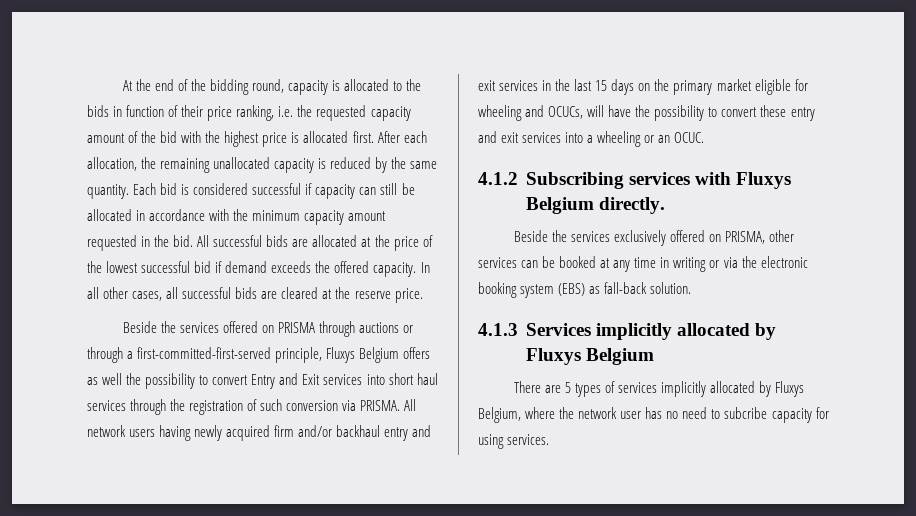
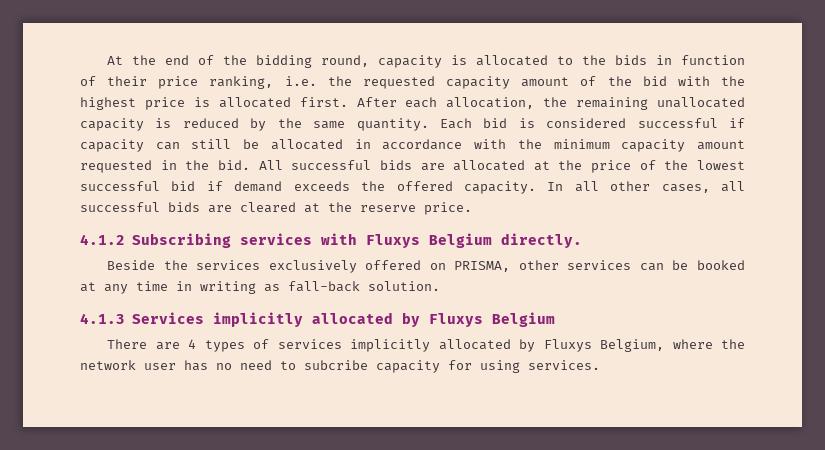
- Beside the services offered on PRISMA through auctions or through a first-committed-first-served principle, Fluxys Belgium offers as well the possibility to convert Entry and Exit services into short haul services through the registration of such conversion via PRISMA. All network users having newly acquired firm and/or backhaul entry and exit services in the last 15 days on the primary market eligible for wheeling and OCUCs, will have the possibility to convert these entry and exit services into a wheeling or an OCUC.
- Beside the services exclusively offered on PRISMA, other services can be booked at any time in writing or via the electronic booking system (EBS) as fall-back solution.
+ Beside the services exclusively offered on PRISMA, other services can be booked at any time in writing as fall-back solution.
- There are 5 types of services implicitly allocated by Fluxys Belgium, where the network user has no need to subcribe capacity for using services.
+ There are 4 types of services implicitly allocated by Fluxys Belgium, where the network user has no need to subcribe capacity for using services.

